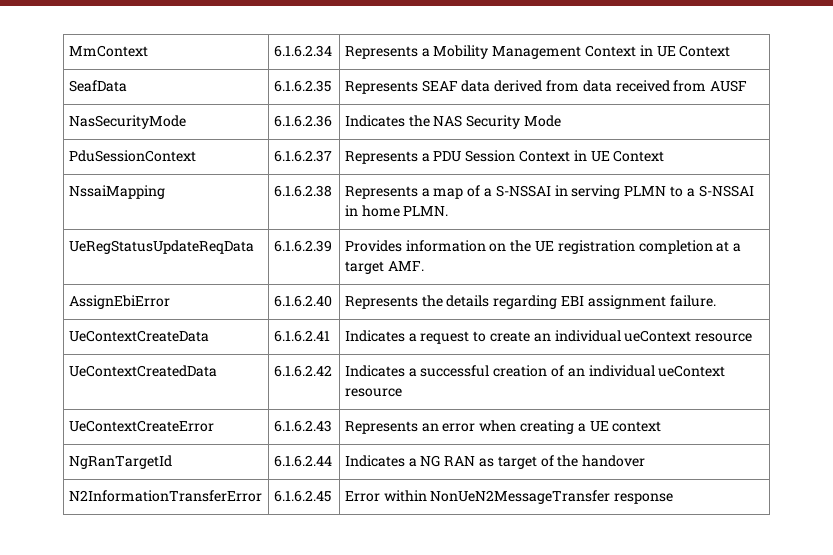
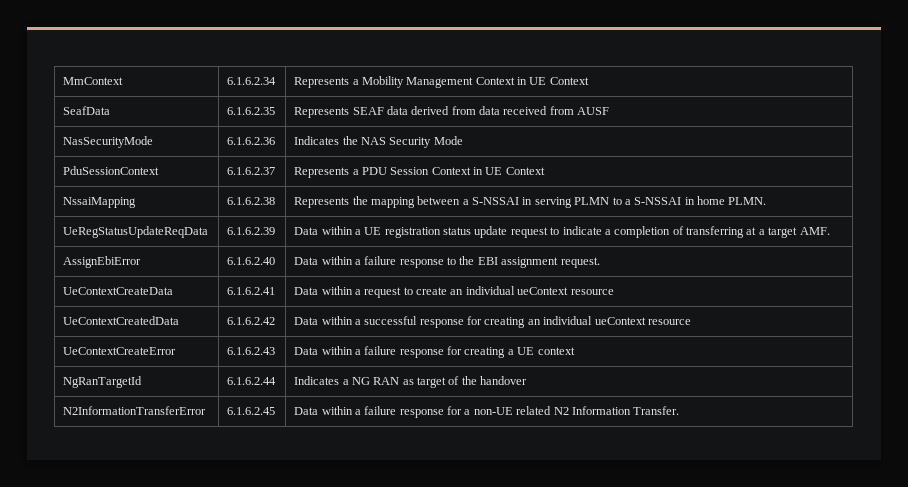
- NssaiMapping | 6.1.6.2.38 | Represents a map of a S-NSSAI in serving PLMN to a S-NSSAI in home PLMN.
+ NssaiMapping | 6.1.6.2.38 | Represents the mapping between a S-NSSAI in serving PLMN to a S-NSSAI in home PLMN.
- UeRegStatusUpdateReqData | 6.1.6.2.39 | Provides information on the UE registration completion at a target AMF.
+ UeRegStatusUpdateReqData | 6.1.6.2.39 | Data within a UE registration status update request to indicate a completion of transferring at a target AMF.
- AssignEbiError | 6.1.6.2.40 | Represents the details regarding EBI assignment failure.
+ AssignEbiError | 6.1.6.2.40 | Data within a failure response to the EBI assignment request.
- UeContextCreateData | 6.1.6.2.41 | Indicates a request to create an individual ueContext resource
+ UeContextCreateData | 6.1.6.2.41 | Data within a request to create an individual ueContext resource
- UeContextCreatedData | 6.1.6.2.42 | Indicates a successful creation of an individual ueContext resource
+ UeContextCreatedData | 6.1.6.2.42 | Data within a successful response for creating an individual ueContext resource
- UeContextCreateError | 6.1.6.2.43 | Represents an error when creating a UE context
+ UeContextCreateError | 6.1.6.2.43 | Data within a failure response for creating a UE context
- N2InformationTransferError | 6.1.6.2.45 | Error within NonUeN2MessageTransfer response
+ N2InformationTransferError | 6.1.6.2.45 | Data within a failure response for a non-UE related N2 Information Transfer.

